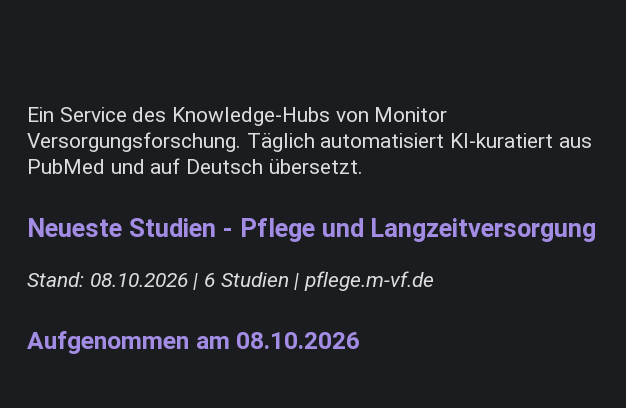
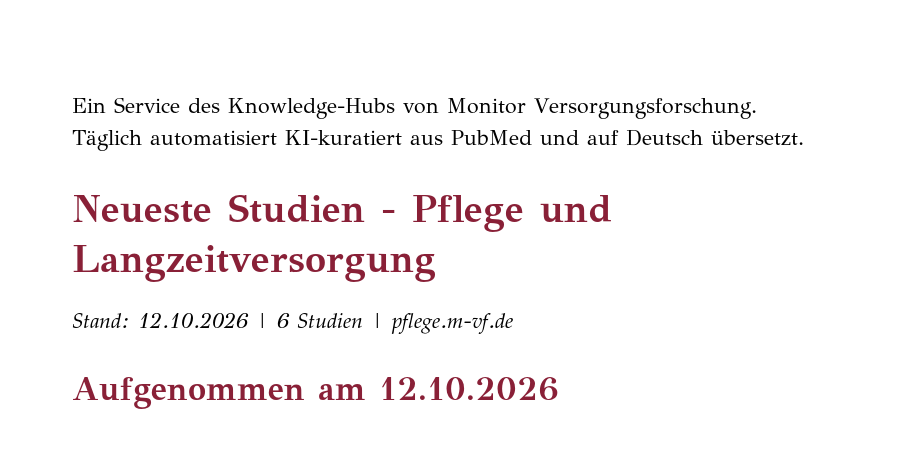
- Stand: 08.10.2026 | 6 Studien | pflege.m-vf.de
+ Stand: 12.10.2026 | 6 Studien | pflege.m-vf.de
- Aufgenommen am 08.10.2026
+ Aufgenommen am 12.10.2026

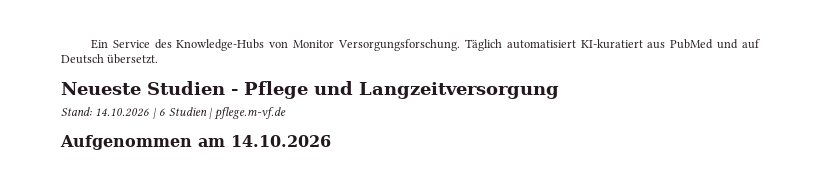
- Stand: 12.10.2026 | 6 Studien | pflege.m-vf.de
+ Stand: 14.10.2026 | 6 Studien | pflege.m-vf.de
- Aufgenommen am 12.10.2026
+ Aufgenommen am 14.10.2026

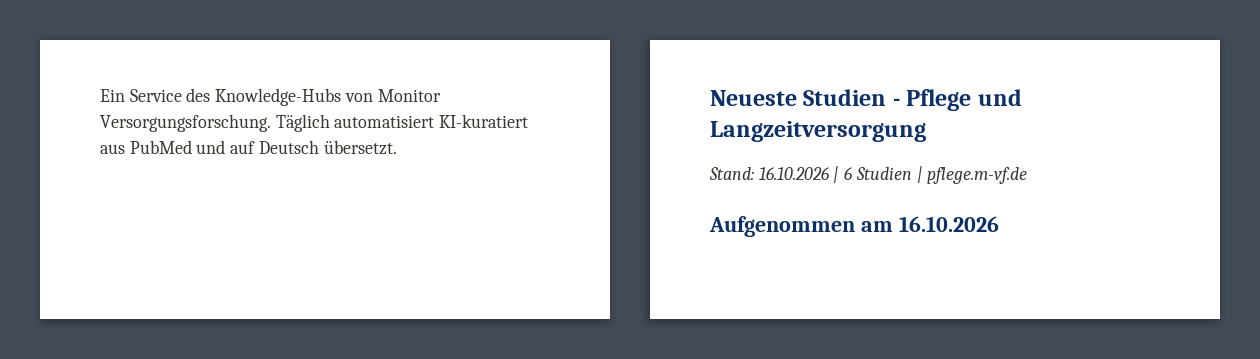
- Stand: 14.10.2026 | 6 Studien | pflege.m-vf.de
+ Stand: 16.10.2026 | 6 Studien | pflege.m-vf.de
- Aufgenommen am 14.10.2026
+ Aufgenommen am 16.10.2026

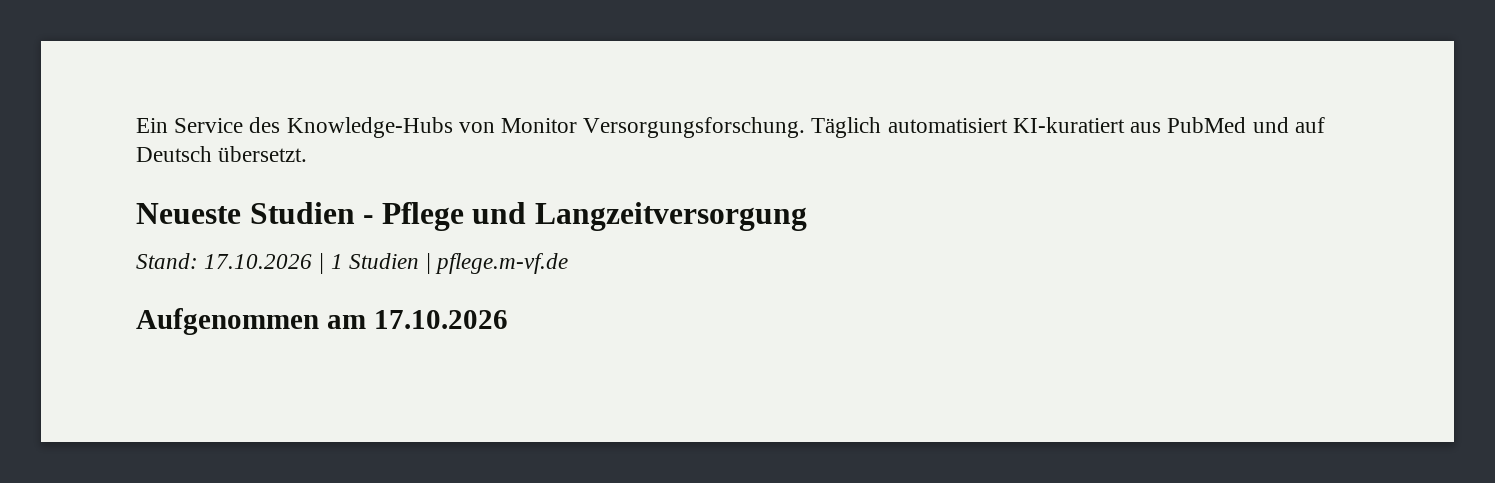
- Stand: 16.10.2026 | 6 Studien | pflege.m-vf.de
+ Stand: 17.10.2026 | 1 Studien | pflege.m-vf.de
- Aufgenommen am 16.10.2026
+ Aufgenommen am 17.10.2026

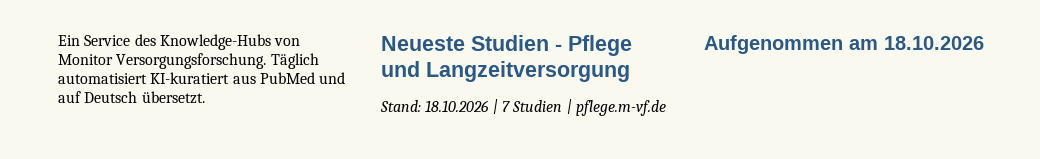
- Stand: 17.10.2026 | 1 Studien | pflege.m-vf.de
+ Stand: 18.10.2026 | 7 Studien | pflege.m-vf.de
- Aufgenommen am 17.10.2026
+ Aufgenommen am 18.10.2026

